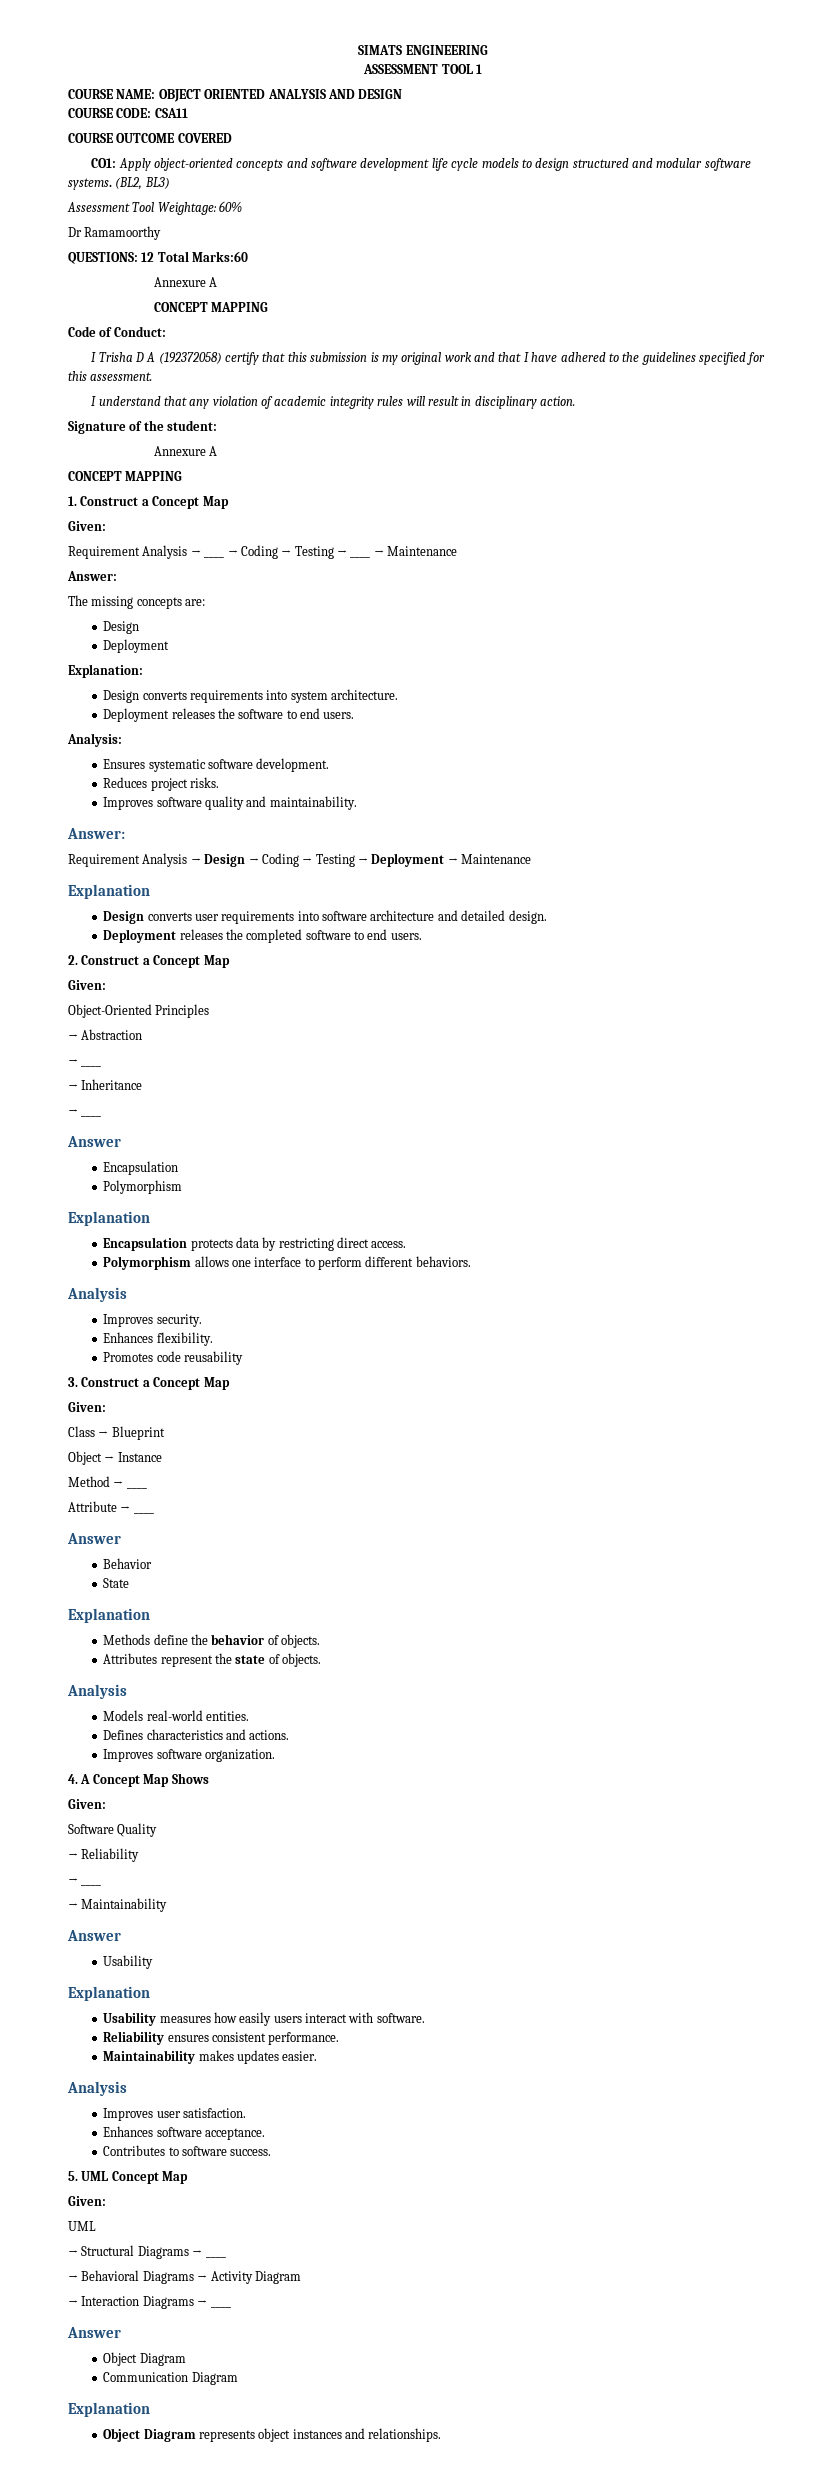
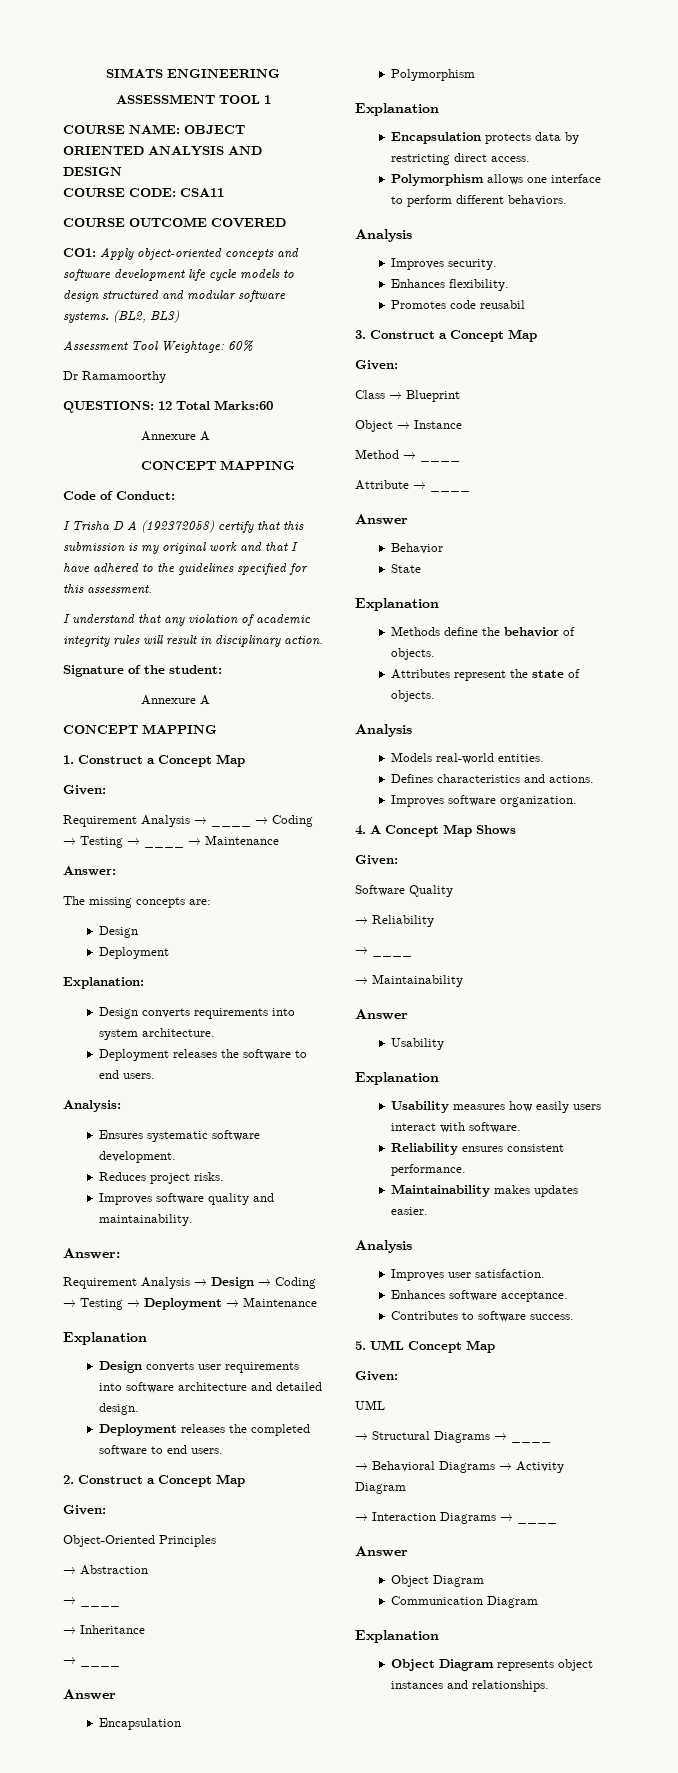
- Promotes code reusability
+ Promotes code reusabil

